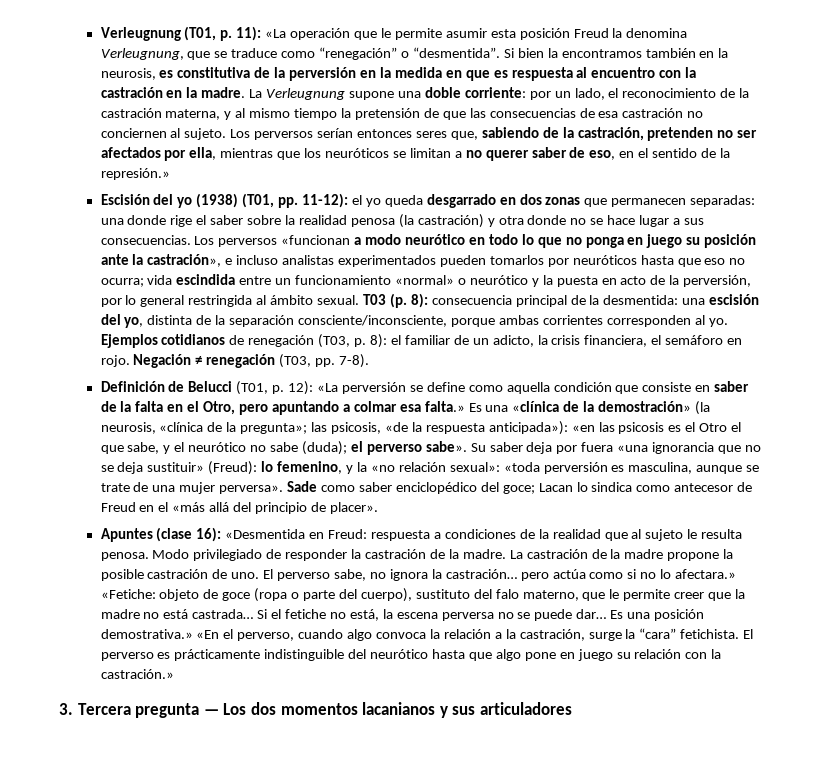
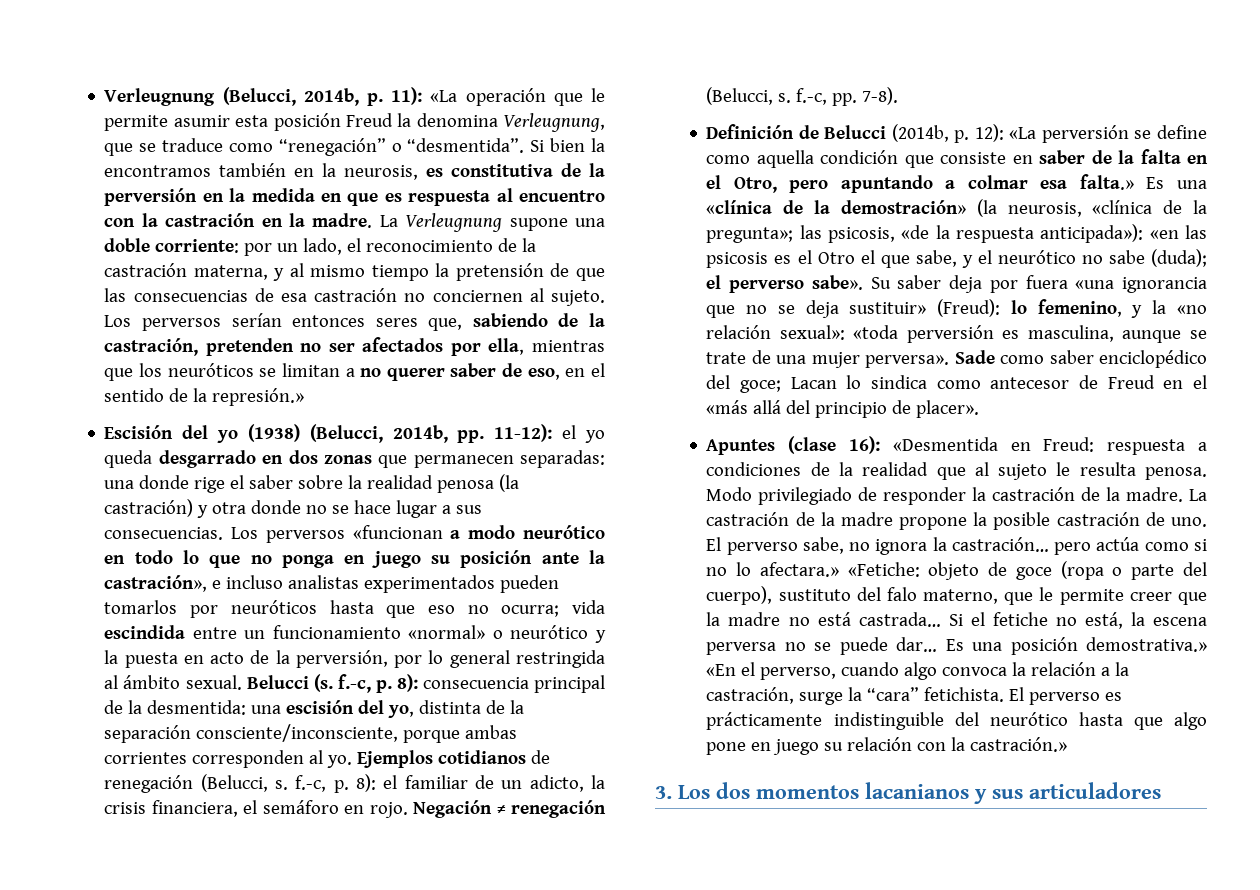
- Verleugnung (T01, p. 11): «La operación que le permite asumir esta posición Freud la denomina Verleugnung, que se traduce como “renegación” o “desmentida”.
+ Verleugnung (Belucci, 2014b, p. 11): «La operación que le permite asumir esta posición Freud la denomina Verleugnung, que se traduce como “renegación” o “desmentida”.
- Escisión del yo (1938) (T01, pp. 11-12): el yo queda desgarrado en dos zonas que permanecen separadas: una donde rige el saber sobre la realidad penosa (la castración) y otra donde no se hace lugar a sus consecuencias.
+ Escisión del yo (1938) (Belucci, 2014b, pp. 11-12): el yo queda desgarrado en dos zonas que permanecen separadas: una donde rige el saber sobre la realidad penosa (la castración) y otra donde no se hace lugar a sus consecuencias.
- T03 (p. 8): consecuencia principal de la desmentida: una escisión del yo, distinta de la separación consciente/inconsciente, porque ambas corrientes corresponden al yo.
+ Belucci (s. f.-c, p. 8): consecuencia principal de la desmentida: una escisión del yo, distinta de la separación consciente/inconsciente, porque ambas corrientes corresponden al yo.
- Ejemplos cotidianos de renegación (T03, p. 8): el familiar de un adicto, la crisis financiera, el semáforo en rojo.
+ Ejemplos cotidianos de renegación (Belucci, s. f.-c, p. 8): el familiar de un adicto, la crisis financiera, el semáforo en rojo.
- Negación ≠ renegación (T03, pp. 7-8).
+ Negación ≠ renegación (Belucci, s. f.-c, pp. 7-8).
- Definición de Belucci (T01, p. 12): «La perversión se define como aquella condición que consiste en saber de la falta en el Otro, pero apuntando a colmar esa falta.»
+ Definición de Belucci (2014b, p. 12): «La perversión se define como aquella condición que consiste en saber de la falta en el Otro, pero apuntando a colmar esa falta.»
- 3. Tercera pregunta — Los dos momentos lacanianos y sus articuladores
+ 3. Los dos momentos lacanianos y sus articuladores

